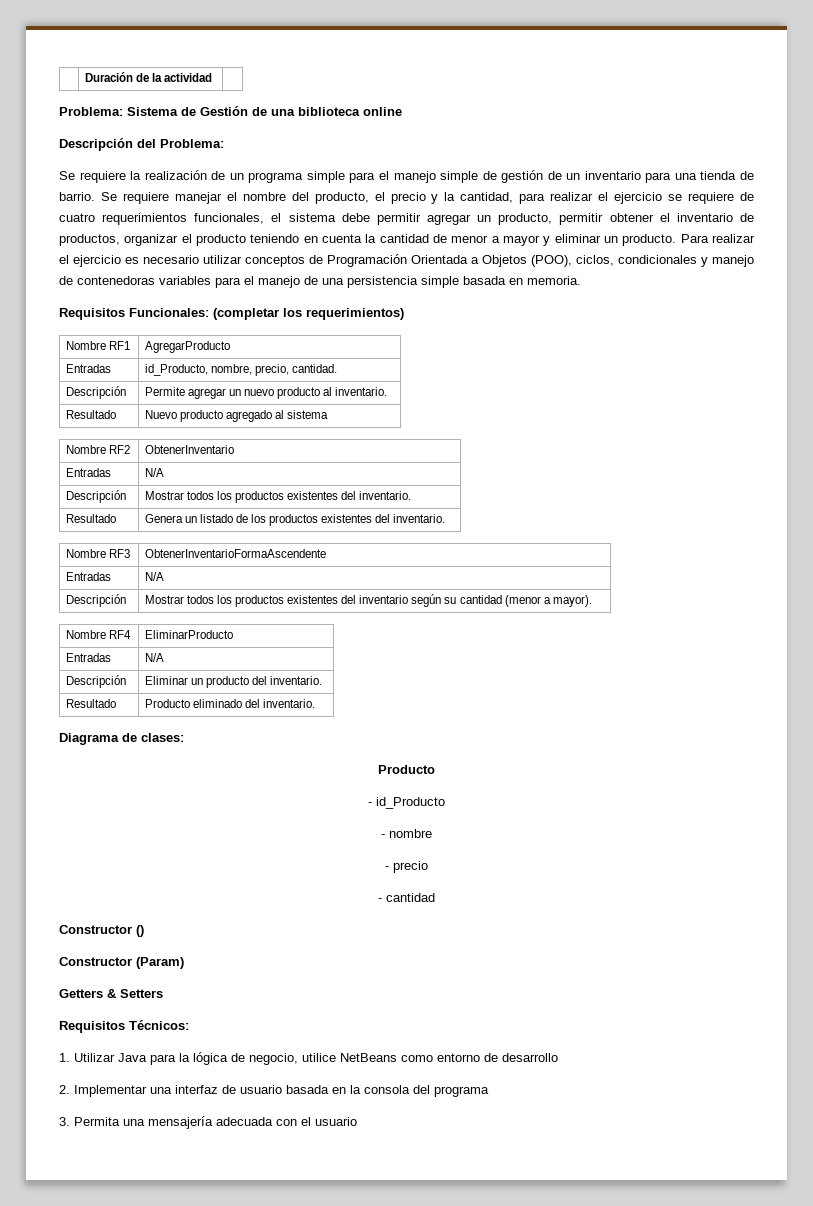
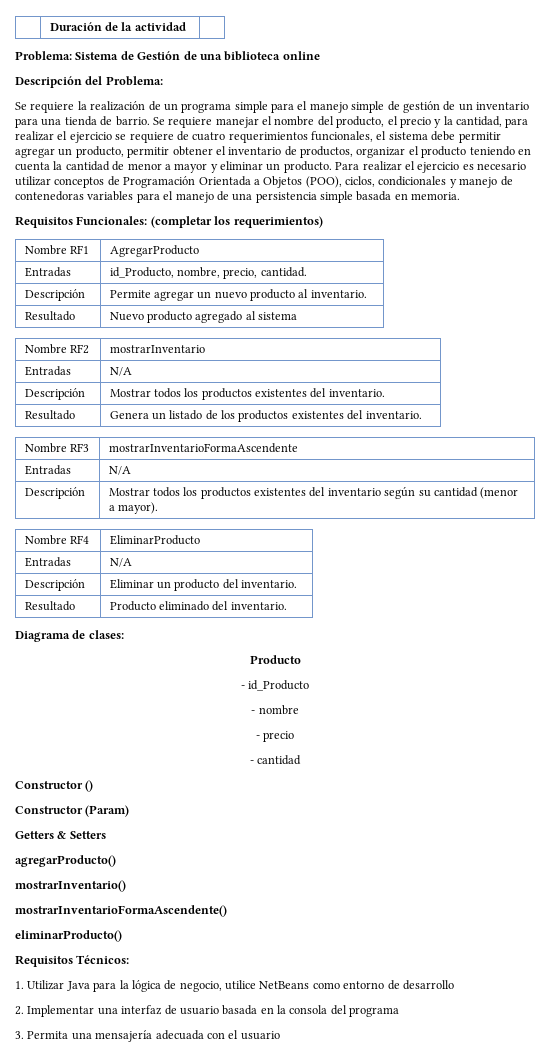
- Nombre RF2 | ObtenerInventario
+ Nombre RF2 | mostrarInventario
- Nombre RF3 | ObtenerInventarioFormaAscendente
+ Nombre RF3 | mostrarInventarioFormaAscendente
+ agregarProducto()
+ mostrarInventario()
+ mostrarInventarioFormaAscendente()
+ eliminarProducto()

